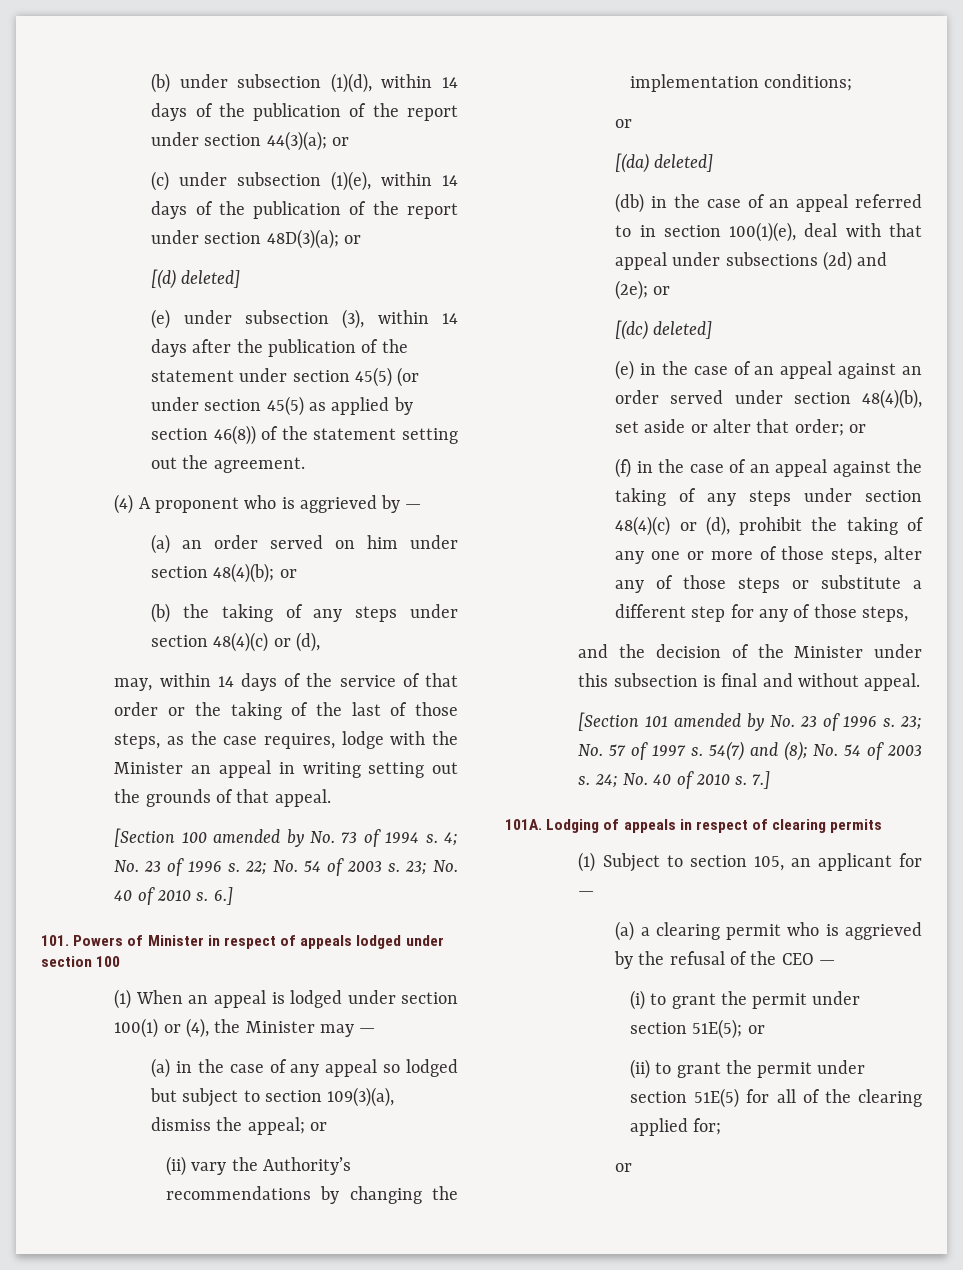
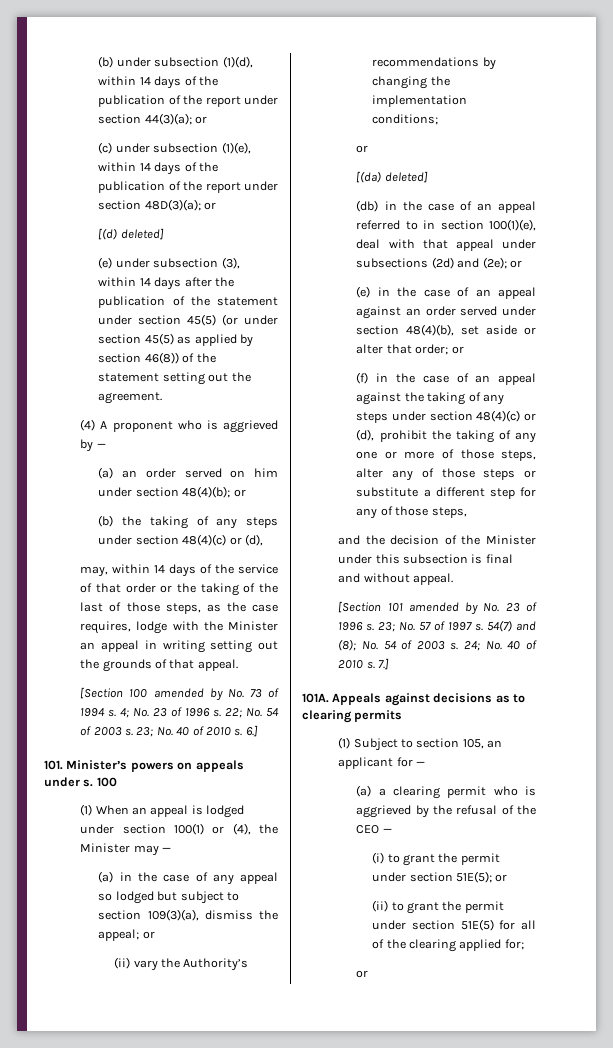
- 101. Powers of Minister in respect of appeals lodged under section 100
+ 101. Minister’s powers on appeals under s. 100
- [(dc) deleted]
- Lodging of appeals in respect of clearing permits
+ Appeals against decisions as to clearing permits

